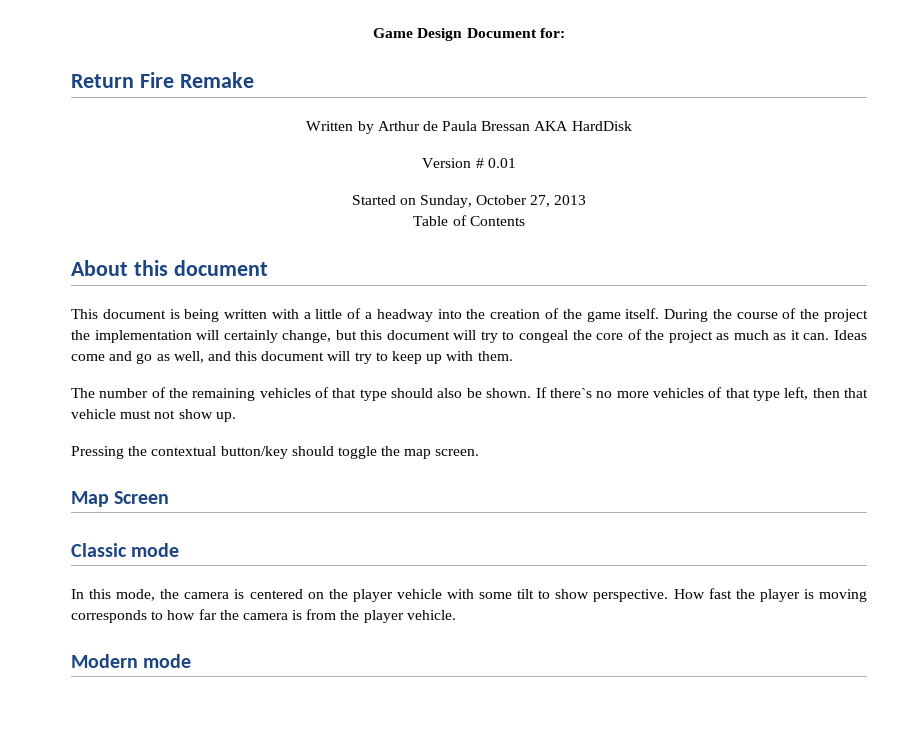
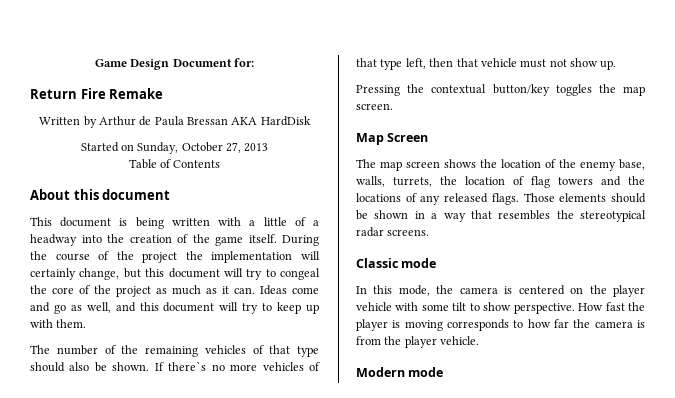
- Version # 0.01
- Pressing the contextual button/key should toggle the map screen.
+ Pressing the contextual button/key toggles the map screen.
+ The map screen shows the location of the enemy base, walls, turrets, the location of flag towers and the locations of any released flags. Those elements should be shown in a way that resembles the stereotypical radar screens.

